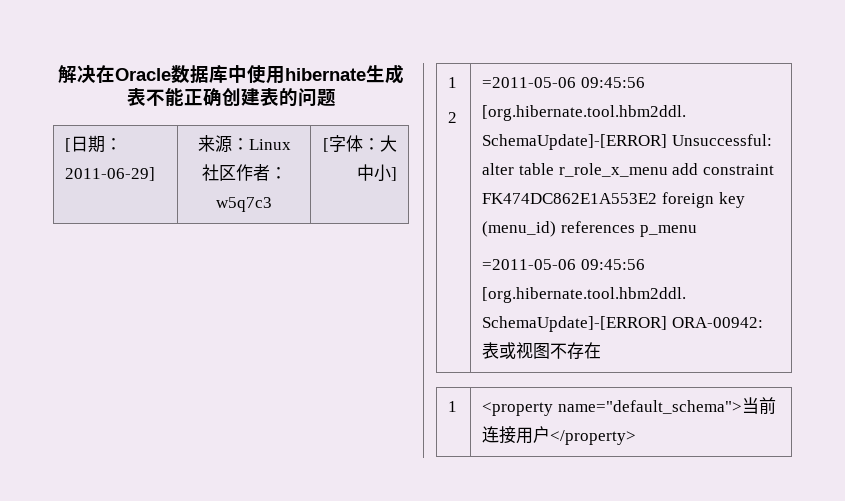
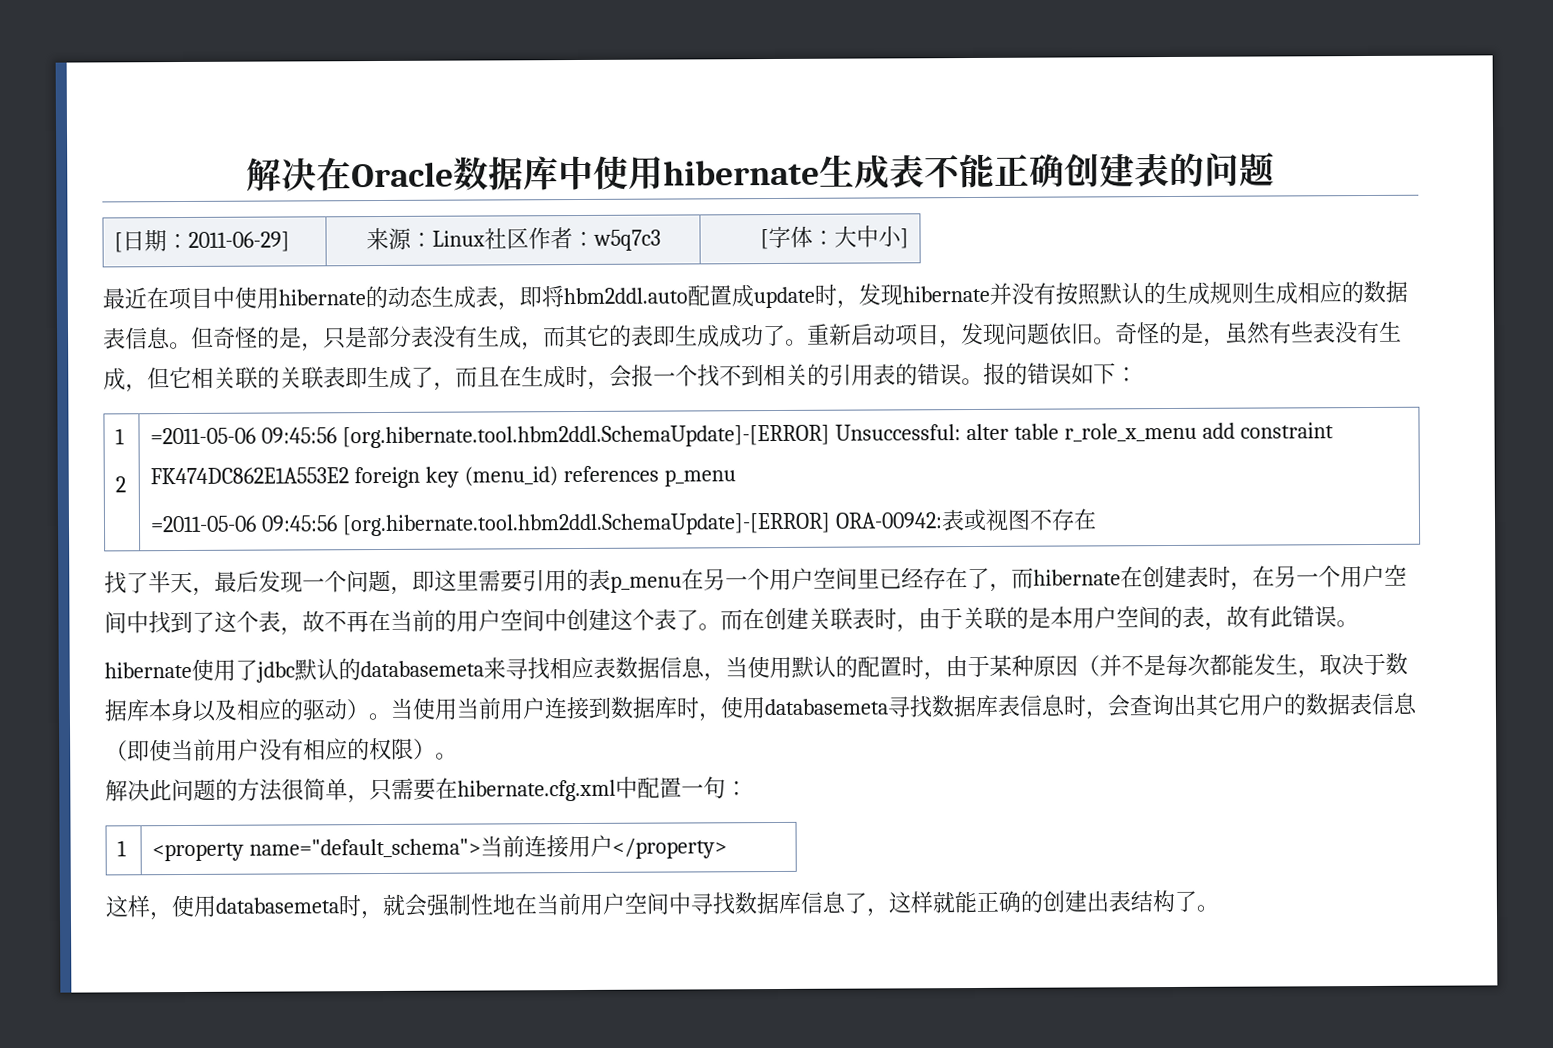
+ 最近在项目中使用hibernate的动态生成表，即将hbm2ddl.auto配置成update时，发现hibernate并没有按照默认的生成规则生成相应的数据表信息。但奇怪的是，只是部分表没有生成，而其它的表即生成成功了。重新启动项目，发现问题依旧。奇怪的是，虽然有些表没有生成，但它相关联的关联表即生成了，而且在生成时，会报一个找不到相关的引用表的错误。报的错误如下：
+ 找了半天，最后发现一个问题，即这里需要引用的表p_menu在另一个用户空间里已经存在了，而hibernate在创建表时，在另一个用户空间中找到了这个表，故不再在当前的用户空间中创建这个表了。而在创建关联表时，由于关联的是本用户空间的表，故有此错误。
+ hibernate使用了jdbc默认的databasemeta来寻找相应表数据信息，当使用默认的配置时，由于某种原因（并不是每次都能发生，取决于数据库本身以及相应的驱动）。当使用当前用户连接到数据库时，使用databasemeta寻找数据库表信息时，会查询出其它用户的数据表信息（即使当前用户没有相应的权限）。
+ 解决此问题的方法很简单，只需要在hibernate.cfg.xml中配置一句：
+ 这样，使用databasemeta时，就会强制性地在当前用户空间中寻找数据库信息了，这样就能正确的创建出表结构了。

